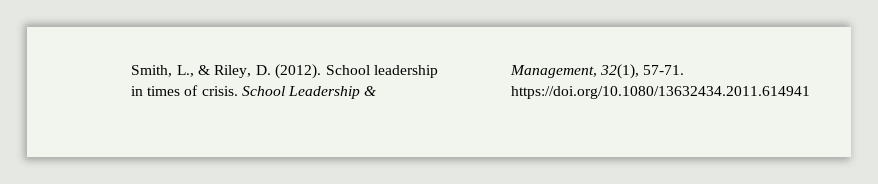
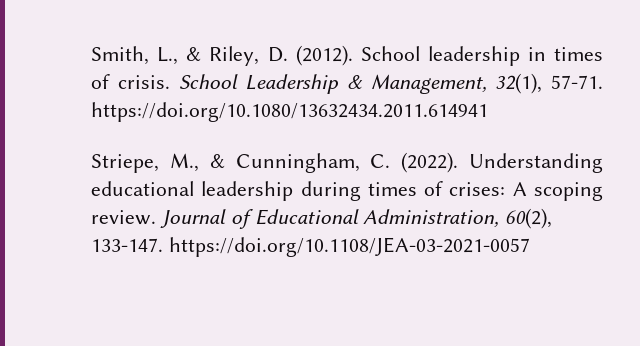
+ Striepe, M., & Cunningham, C. (2022). Understanding educational leadership during times of crises: A scoping review. Journal of Educational Administration, 60(2), 133-147. https://doi.org/10.1108/JEA-03-2021-0057

